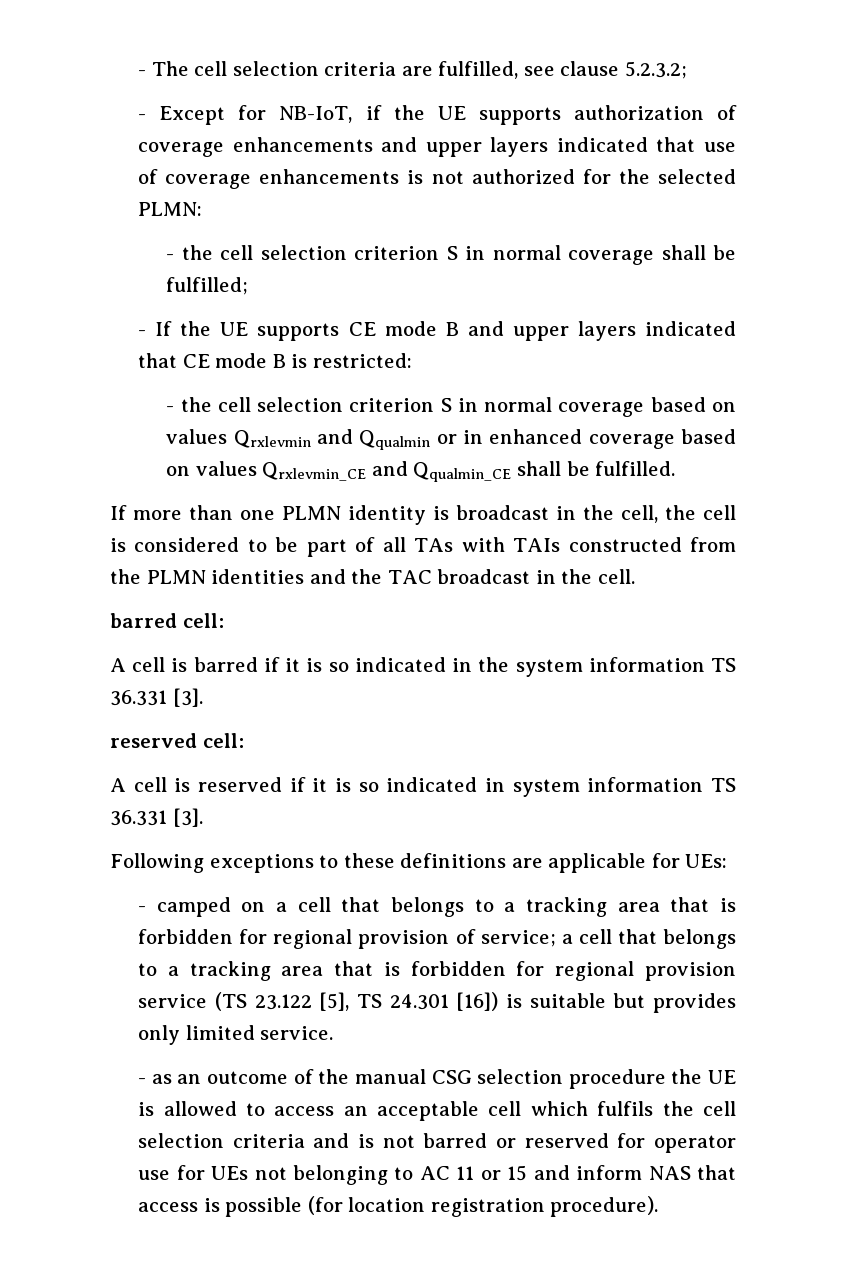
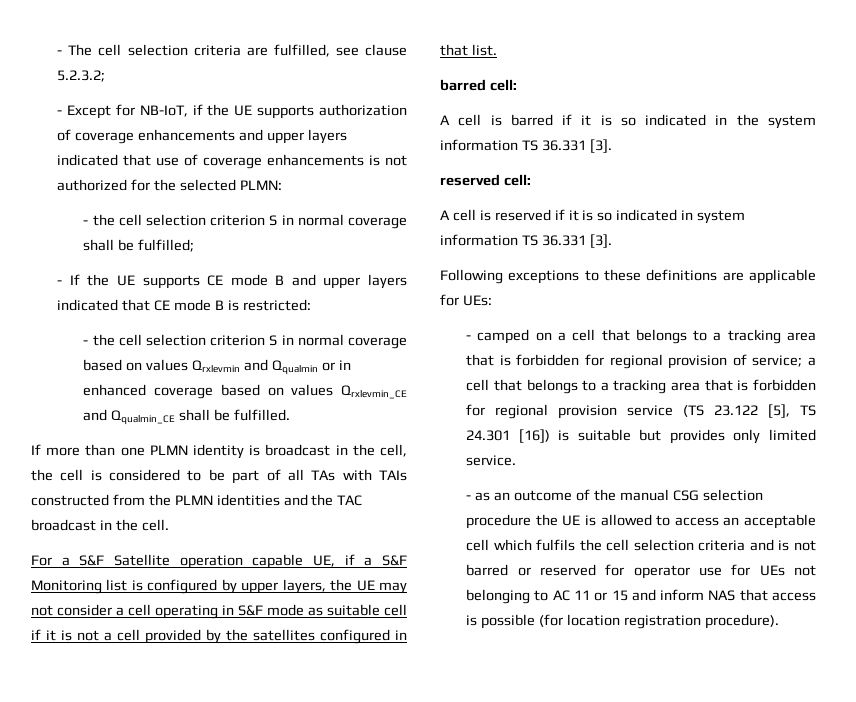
+ For a S&F Satellite operation capable UE, if a S&F Monitoring list is configured by upper layers, the UE may not consider a cell operating in S&F mode as suitable cell if it is not a cell provided by the satellites configured in that list.

